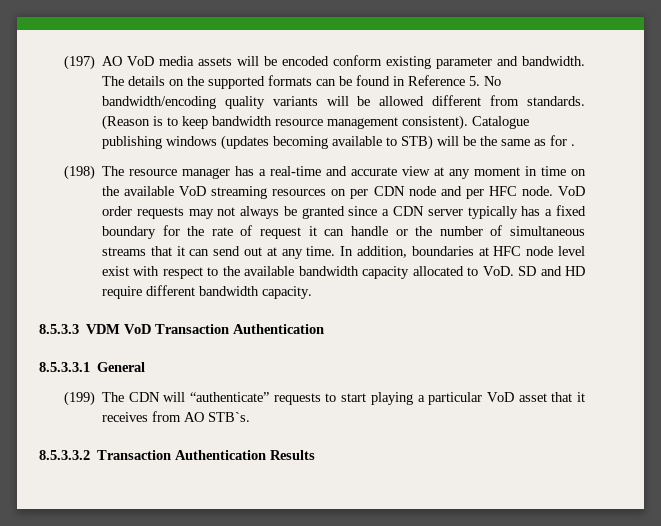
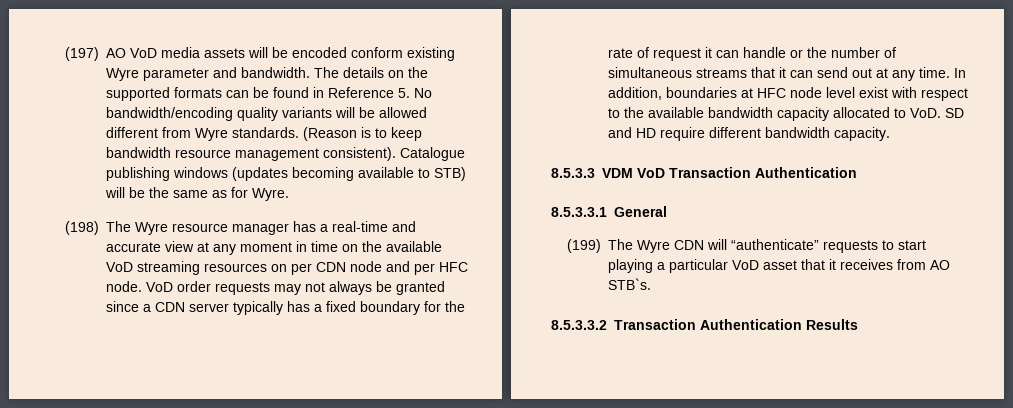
- (197) AO VoD media assets will be encoded conform existing parameter and bandwidth.
+ (197) AO VoD media assets will be encoded conform existing Wyre parameter and bandwidth.
- The details on the supported formats can be found in Reference 5. No bandwidth/encoding quality variants will be allowed different from standards.
+ The details on the supported formats can be found in Reference 5. No bandwidth/encoding quality variants will be allowed different from Wyre standards.
- Catalogue publishing windows (updates becoming available to STB) will be the same as for .
+ Catalogue publishing windows (updates becoming available to STB) will be the same as for Wyre.
- (198) The resource manager has a real-time and accurate view at any moment in time on the available VoD streaming resources on per CDN node and per HFC node.
+ (198) The Wyre resource manager has a real-time and accurate view at any moment in time on the available VoD streaming resources on per CDN node and per HFC node.
- (199) The CDN will “authenticate” requests to start playing a particular VoD asset that it receives from AO STB`s.
+ (199) The Wyre CDN will “authenticate” requests to start playing a particular VoD asset that it receives from AO STB`s.

